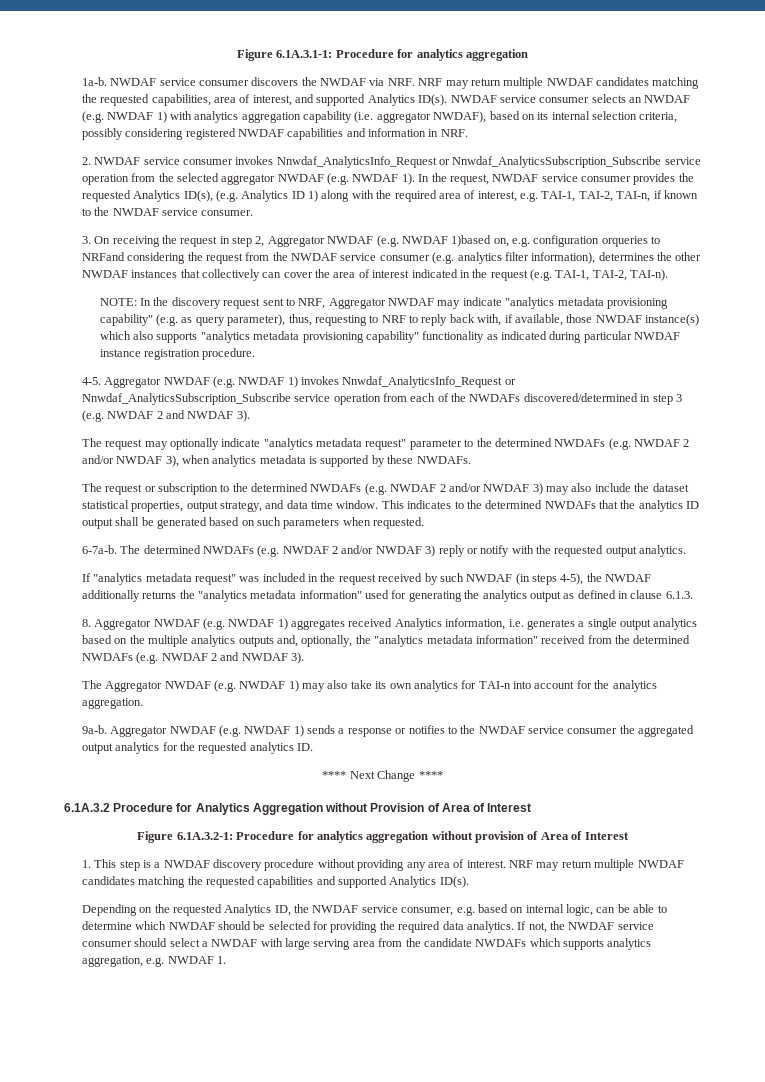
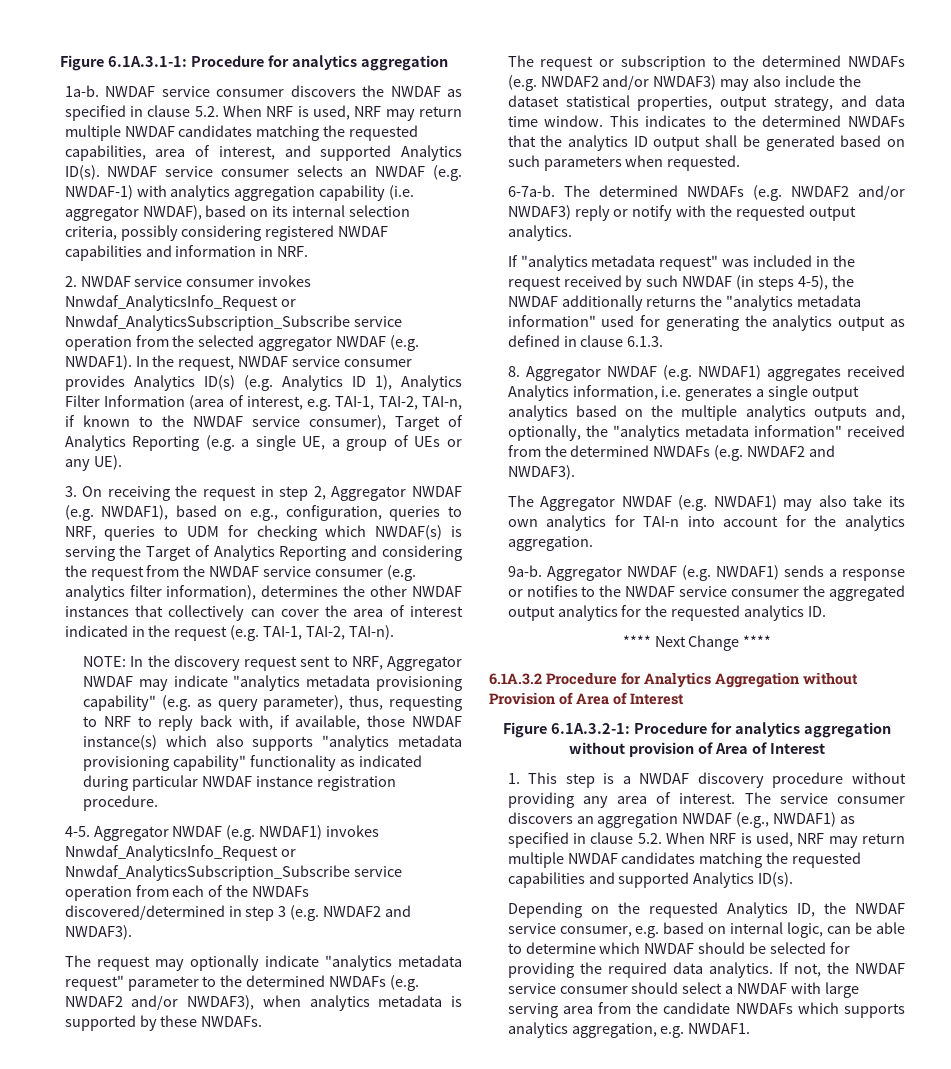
- NWDAF service consumer discovers the NWDAF via NRF. NRF may return multiple NWDAF candidates matching the requested capabilities, area of interest, and supported Analytics ID(s).
+ NWDAF service consumer discovers the NWDAF as specified in clause 5.2. When NRF is used, NRF may return multiple NWDAF candidates matching the requested capabilities, area of interest, and supported Analytics ID(s).
- NWDAF service consumer selects an NWDAF (e.g. NWDAF 1) with analytics aggregation capability (i.e. aggregator NWDAF), based on its internal selection criteria, possibly considering registered NWDAF capabilities and information in NRF.
+ NWDAF service consumer selects an NWDAF (e.g. NWDAF-1) with analytics aggregation capability (i.e. aggregator NWDAF), based on its internal selection criteria, possibly considering registered NWDAF capabilities and information in NRF.
- 2. NWDAF service consumer invokes Nnwdaf_AnalyticsInfo_Request or Nnwdaf_AnalyticsSubscription_Subscribe service operation from the selected aggregator NWDAF (e.g. NWDAF 1).
+ 2. NWDAF service consumer invokes Nnwdaf_AnalyticsInfo_Request or Nnwdaf_AnalyticsSubscription_Subscribe service operation from the selected aggregator NWDAF (e.g. NWDAF1).
- In the request, NWDAF service consumer provides the requested Analytics ID(s), (e.g. Analytics ID 1) along with the required area of interest, e.g. TAI-1, TAI-2, TAI-n, if known to the NWDAF service consumer.
+ In the request, NWDAF service consumer provides Analytics ID(s) (e.g. Analytics ID 1), Analytics Filter Information (area of interest, e.g. TAI-1, TAI-2, TAI-n, if known to the NWDAF service consumer), Target of Analytics Reporting (e.g. a single UE, a group of UEs or any UE).
- 3. On receiving the request in step 2, Aggregator NWDAF (e.g. NWDAF 1)based on, e.g. configuration orqueries to NRFand considering the request from the NWDAF service consumer (e.g. analytics filter information), determines the other NWDAF instances that collectively can cover the area of interest indicated in the request (e.g. TAI-1, TAI-2, TAI-n).
+ 3. On receiving the request in step 2, Aggregator NWDAF (e.g. NWDAF1), based on e.g., configuration, queries to NRF, queries to UDM for checking which NWDAF(s) is serving the Target of Analytics Reporting and considering the request from the NWDAF service consumer (e.g. analytics filter information), determines the other NWDAF instances that collectively can cover the area of interest indicated in the request (e.g. TAI-1, TAI-2, TAI-n).
- Aggregator NWDAF (e.g. NWDAF 1) invokes Nnwdaf_AnalyticsInfo_Request or Nnwdaf_AnalyticsSubscription_Subscribe service operation from each of the NWDAFs discovered/determined in step 3 (e.g. NWDAF 2 and NWDAF 3).
+ Aggregator NWDAF (e.g. NWDAF1) invokes Nnwdaf_AnalyticsInfo_Request or Nnwdaf_AnalyticsSubscription_Subscribe service operation from each of the NWDAFs discovered/determined in step 3 (e.g. NWDAF2 and NWDAF3).
- The request may optionally indicate "analytics metadata request" parameter to the determined NWDAFs (e.g. NWDAF 2 and/or NWDAF 3), when analytics metadata is supported by these NWDAFs.
+ The request may optionally indicate "analytics metadata request" parameter to the determined NWDAFs (e.g. NWDAF2 and/or NWDAF3), when analytics metadata is supported by these NWDAFs.
- The request or subscription to the determined NWDAFs (e.g. NWDAF 2 and/or NWDAF 3) may also include the dataset statistical properties, output strategy, and data time window.
+ The request or subscription to the determined NWDAFs (e.g. NWDAF2 and/or NWDAF3) may also include the dataset statistical properties, output strategy, and data time window.
- The determined NWDAFs (e.g. NWDAF 2 and/or NWDAF 3) reply or notify with the requested output analytics.
+ The determined NWDAFs (e.g. NWDAF2 and/or NWDAF3) reply or notify with the requested output analytics.
- 8. Aggregator NWDAF (e.g. NWDAF 1) aggregates received Analytics information, i.e. generates a single output analytics based on the multiple analytics outputs and, optionally, the "analytics metadata information" received from the determined NWDAFs (e.g. NWDAF 2 and NWDAF 3).
+ 8. Aggregator NWDAF (e.g. NWDAF1) aggregates received Analytics information, i.e. generates a single output analytics based on the multiple analytics outputs and, optionally, the "analytics metadata information" received from the determined NWDAFs (e.g. NWDAF2 and NWDAF3).
- The Aggregator NWDAF (e.g. NWDAF 1) may also take its own analytics for TAI-n into account for the analytics aggregation.
+ The Aggregator NWDAF (e.g. NWDAF1) may also take its own analytics for TAI-n into account for the analytics aggregation.
- Aggregator NWDAF (e.g. NWDAF 1) sends a response or notifies to the NWDAF service consumer the aggregated output analytics for the requested analytics ID.
+ Aggregator NWDAF (e.g. NWDAF1) sends a response or notifies to the NWDAF service consumer the aggregated output analytics for the requested analytics ID.
- NRF may return multiple NWDAF candidates matching the requested capabilities and supported Analytics ID(s).
+ The service consumer discovers an aggregation NWDAF (e.g., NWDAF1) as specified in clause 5.2. When NRF is used, NRF may return multiple NWDAF candidates matching the requested capabilities and supported Analytics ID(s).
- If not, the NWDAF service consumer should select a NWDAF with large serving area from the candidate NWDAFs which supports analytics aggregation, e.g. NWDAF 1.
+ If not, the NWDAF service consumer should select a NWDAF with large serving area from the candidate NWDAFs which supports analytics aggregation, e.g. NWDAF1.

